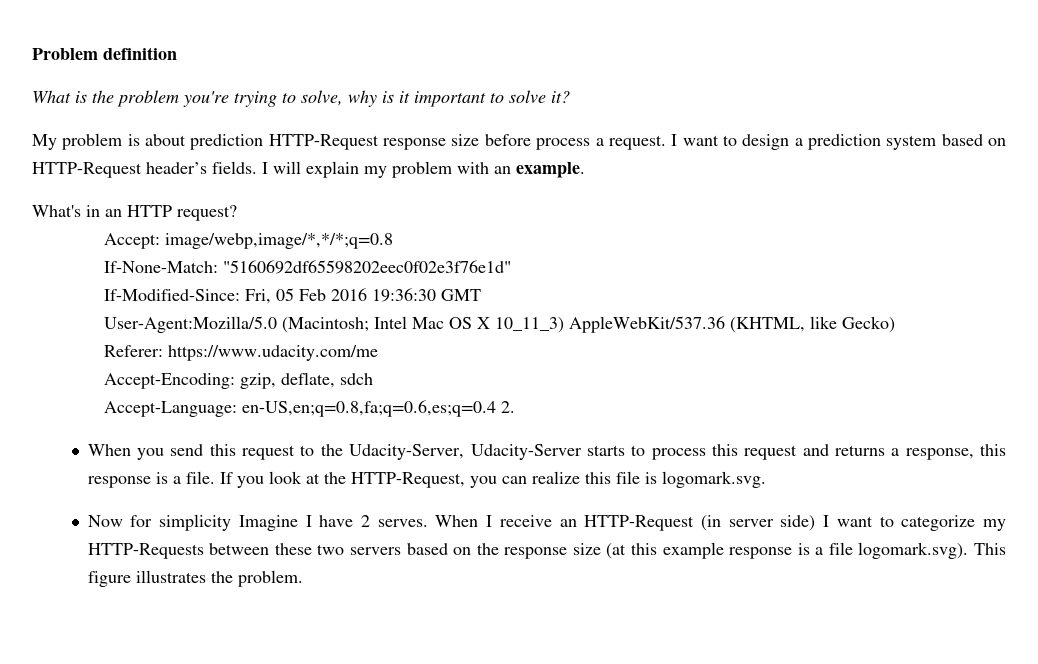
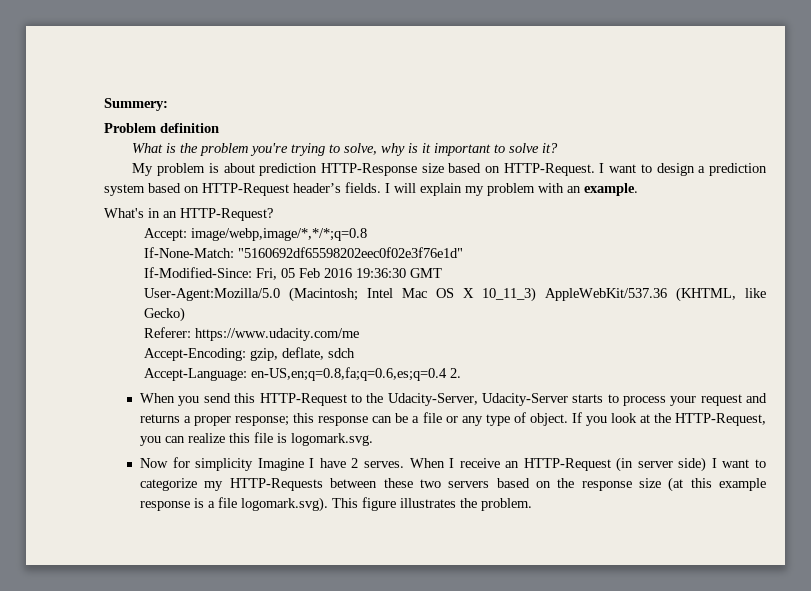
+ Summery:
- My problem is about prediction HTTP-Request response size before process a request.
+ My problem is about prediction HTTP-Response size based on HTTP-Request.
- What's in an HTTP request?
+ What's in an HTTP-Request?
- When you send this request to the Udacity-Server, Udacity-Server starts to process this request and returns a response, this response is a file.
+ When you send this HTTP-Request to the Udacity-Server, Udacity-Server starts to process your request and returns a proper response; this response can be a file or any type of object.

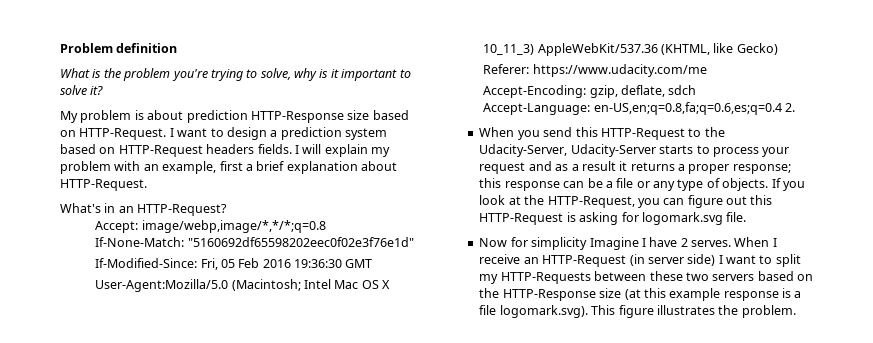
- Summery:
- I want to design a prediction system based on HTTP-Request header’s fields.
+ I want to design a prediction system based on HTTP-Request headers fields.
- I will explain my problem with an example.
+ I will explain my problem with an example, first a brief explanation about HTTP-Request.
- When you send this HTTP-Request to the Udacity-Server, Udacity-Server starts to process your request and returns a proper response; this response can be a file or any type of object.
+ When you send this HTTP-Request to the Udacity-Server, Udacity-Server starts to process your request and as a result it returns a proper response; this response can be a file or any type of objects.
- If you look at the HTTP-Request, you can realize this file is logomark.svg.
+ If you look at the HTTP-Request, you can figure out this HTTP-Request is asking for logomark.svg file.
- When I receive an HTTP-Request (in server side) I want to categorize my HTTP-Requests between these two servers based on the response size (at this example response is a file logomark.svg). This figure illustrates the problem.
+ When I receive an HTTP-Request (in server side) I want to split my HTTP-Requests between these two servers based on the HTTP-Response size (at this example response is a file logomark.svg). This figure illustrates the problem.

